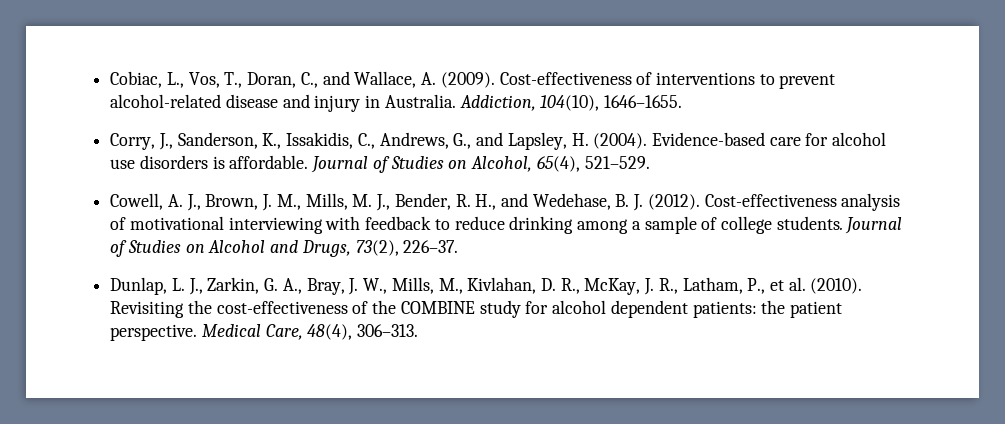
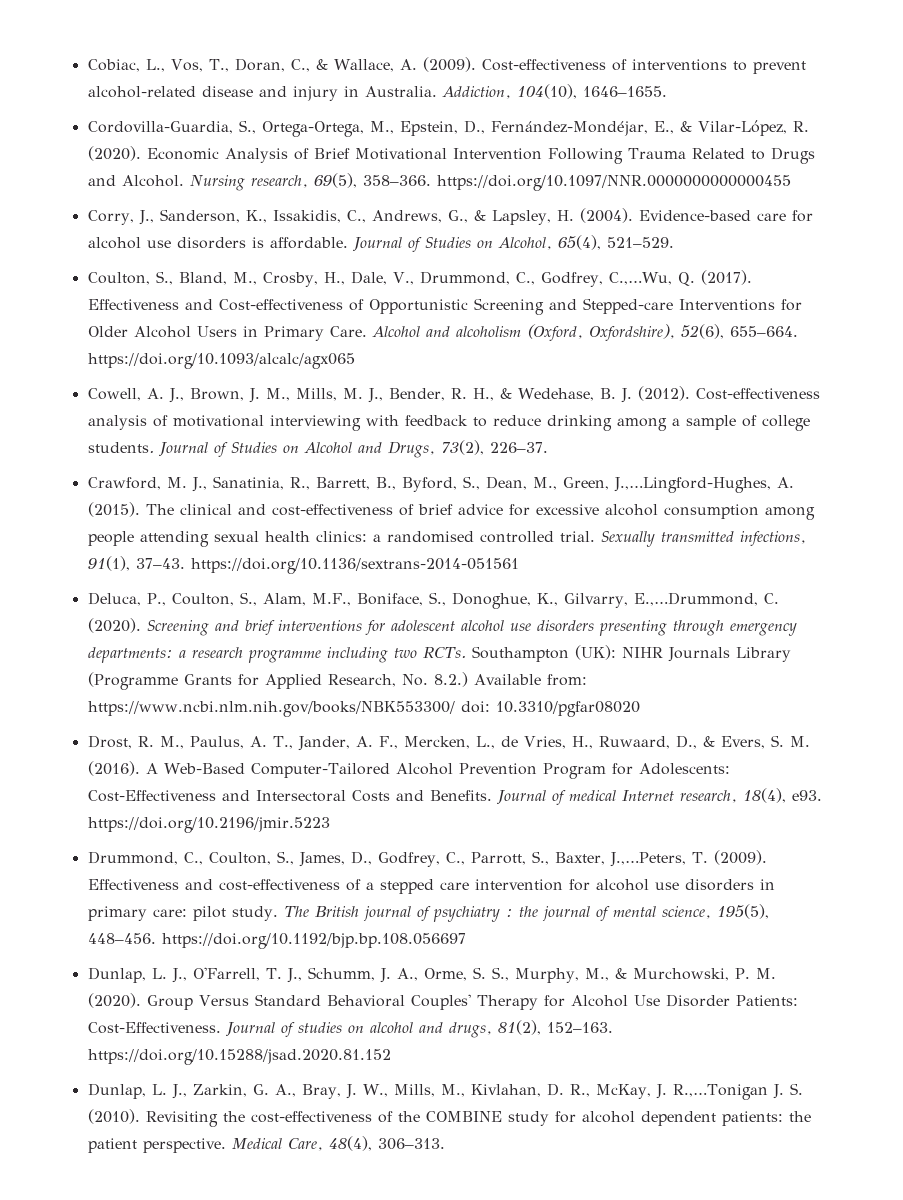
- Cobiac, L., Vos, T., Doran, C., and Wallace, A. (2009).
+ Cobiac, L., Vos, T., Doran, C., & Wallace, A. (2009).
+ Cordovilla-Guardia, S., Ortega-Ortega, M., Epstein, D., Fernández-Mondéjar, E., & Vilar-López, R. (2020). Economic Analysis of Brief Motivational Intervention Following Trauma Related to Drugs and Alcohol. Nursing research, 69(5), 358–366. https://doi.org/10.1097/NNR.0000000000000455
- Corry, J., Sanderson, K., Issakidis, C., Andrews, G., and Lapsley, H. (2004).
+ Corry, J., Sanderson, K., Issakidis, C., Andrews, G., & Lapsley, H. (2004).
+ Coulton, S., Bland, M., Crosby, H., Dale, V., Drummond, C., Godfrey, C.,…Wu, Q. (2017). Effectiveness and Cost-effectiveness of Opportunistic Screening and Stepped-care Interventions for Older Alcohol Users in Primary Care. Alcohol and alcoholism (Oxford, Oxfordshire), 52(6), 655–664. https://doi.org/10.1093/alcalc/agx065
- Cowell, A. J., Brown, J. M., Mills, M. J., Bender, R. H., and Wedehase, B. J. (2012).
+ Cowell, A. J., Brown, J. M., Mills, M. J., Bender, R. H., & Wedehase, B. J. (2012).
+ Crawford, M. J., Sanatinia, R., Barrett, B., Byford, S., Dean, M., Green, J.,…Lingford-Hughes, A. (2015). The clinical and cost-effectiveness of brief advice for excessive alcohol consumption among people attending sexual health clinics: a randomised controlled trial. Sexually transmitted infections, 91(1), 37–43. https://doi.org/10.1136/sextrans-2014-051561
+ Deluca, P., Coulton, S., Alam, M.F., Boniface, S., Donoghue, K., Gilvarry, E.,…Drummond, C. (2020). Screening and brief interventions for adolescent alcohol use disorders presenting through emergency departments: a research programme including two RCTs. Southampton (UK): NIHR Journals Library (Programme Grants for Applied Research, No. 8.2.) Available from: https://www.ncbi.nlm.nih.gov/books/NBK553300/ doi: 10.3310/pgfar08020
+ Drost, R. M., Paulus, A. T., Jander, A. F., Mercken, L., de Vries, H., Ruwaard, D., & Evers, S. M. (2016). A Web-Based Computer-Tailored Alcohol Prevention Program for Adolescents: Cost-Effectiveness and Intersectoral Costs and Benefits. Journal of medical Internet research, 18(4), e93. https://doi.org/10.2196/jmir.5223
+ Drummond, C., Coulton, S., James, D., Godfrey, C., Parrott, S., Baxter, J.,…Peters, T. (2009). Effectiveness and cost-effectiveness of a stepped care intervention for alcohol use disorders in primary care: pilot study. The British journal of psychiatry : the journal of mental science, 195(5), 448–456. https://doi.org/10.1192/bjp.bp.108.056697
+ Dunlap, L. J., O'Farrell, T. J., Schumm, J. A., Orme, S. S., Murphy, M., & Murchowski, P. M. (2020). Group Versus Standard Behavioral Couples' Therapy for Alcohol Use Disorder Patients: Cost-Effectiveness. Journal of studies on alcohol and drugs, 81(2), 152–163. https://doi.org/10.15288/jsad.2020.81.152
- Dunlap, L. J., Zarkin, G. A., Bray, J. W., Mills, M., Kivlahan, D. R., McKay, J. R., Latham, P., et al. (2010).
+ Dunlap, L. J., Zarkin, G. A., Bray, J. W., Mills, M., Kivlahan, D. R., McKay, J. R.,…Tonigan J. S. (2010).

